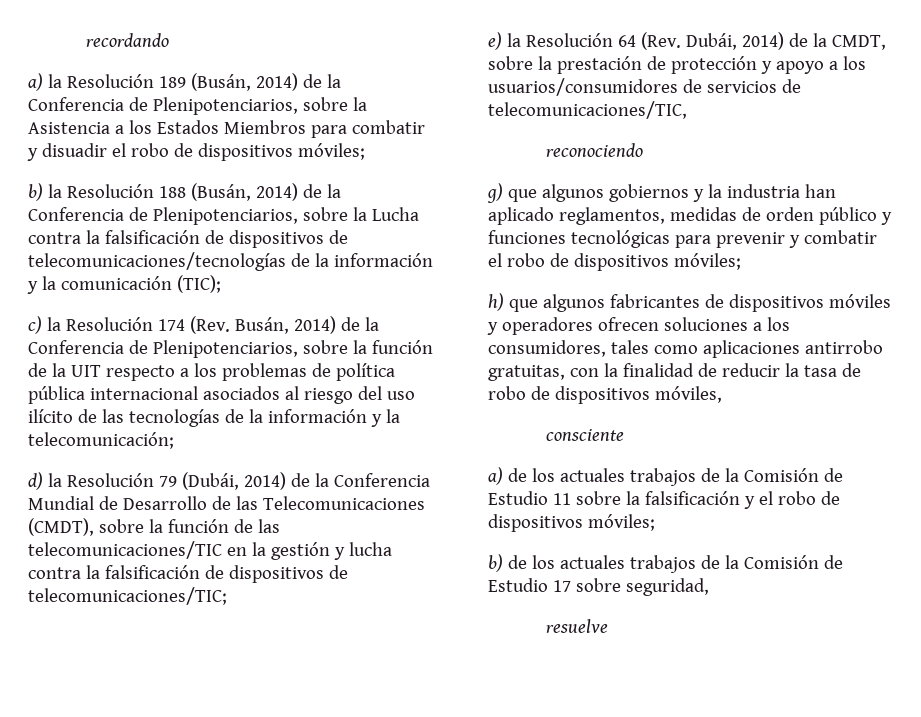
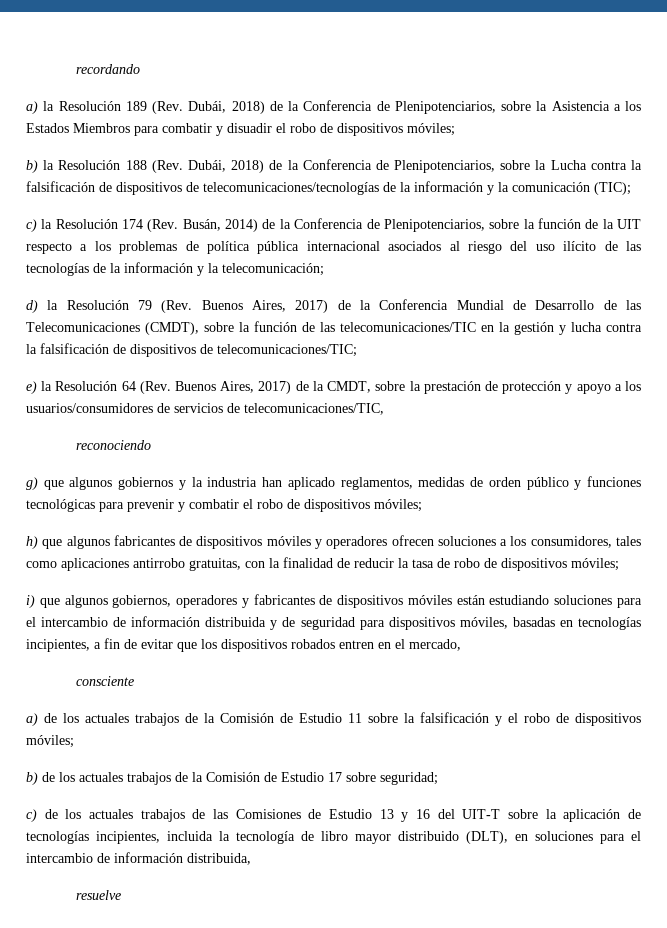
- a) la Resolución 189 (Busán, 2014) de la Conferencia de Plenipotenciarios, sobre la Asistencia a los Estados Miembros para combatir y disuadir el robo de dispositivos móviles;
+ a) la Resolución 189 (Rev. Dubái, 2018) de la Conferencia de Plenipotenciarios, sobre la Asistencia a los Estados Miembros para combatir y disuadir el robo de dispositivos móviles;
- b) la Resolución 188 (Busán, 2014) de la Conferencia de Plenipotenciarios, sobre la Lucha contra la falsificación de dispositivos de telecomunicaciones/tecnologías de la información y la comunicación (TIC);
+ b) la Resolución 188 (Rev. Dubái, 2018) de la Conferencia de Plenipotenciarios, sobre la Lucha contra la falsificación de dispositivos de telecomunicaciones/tecnologías de la información y la comunicación (TIC);
- d) la Resolución 79 (Dubái, 2014) de la Conferencia Mundial de Desarrollo de las Telecomunicaciones (CMDT), sobre la función de las telecomunicaciones/TIC en la gestión y lucha contra la falsificación de dispositivos de telecomunicaciones/TIC;
+ d) la Resolución 79 (Rev. Buenos Aires, 2017) de la Conferencia Mundial de Desarrollo de las Telecomunicaciones (CMDT), sobre la función de las telecomunicaciones/TIC en la gestión y lucha contra la falsificación de dispositivos de telecomunicaciones/TIC;
- e) la Resolución 64 (Rev. Dubái, 2014) de la CMDT, sobre la prestación de protección y apoyo a los usuarios/consumidores de servicios de telecomunicaciones/TIC,
+ e) la Resolución 64 (Rev. Buenos Aires, 2017) de la CMDT, sobre la prestación de protección y apoyo a los usuarios/consumidores de servicios de telecomunicaciones/TIC,
- h) que algunos fabricantes de dispositivos móviles y operadores ofrecen soluciones a los consumidores, tales como aplicaciones antirrobo gratuitas, con la finalidad de reducir la tasa de robo de dispositivos móviles,
+ h) que algunos fabricantes de dispositivos móviles y operadores ofrecen soluciones a los consumidores, tales como aplicaciones antirrobo gratuitas, con la finalidad de reducir la tasa de robo de dispositivos móviles;
+ i) que algunos gobiernos, operadores y fabricantes de dispositivos móviles están estudiando soluciones para el intercambio de información distribuida y de seguridad para dispositivos móviles, basadas en tecnologías incipientes, a fin de evitar que los dispositivos robados entren en el mercado,
- b) de los actuales trabajos de la Comisión de Estudio 17 sobre seguridad,
+ b) de los actuales trabajos de la Comisión de Estudio 17 sobre seguridad;
+ c) de los actuales trabajos de las Comisiones de Estudio 13 y 16 del UIT-T sobre la aplicación de tecnologías incipientes, incluida la tecnología de libro mayor distribuido (DLT), en soluciones para el intercambio de información distribuida,

